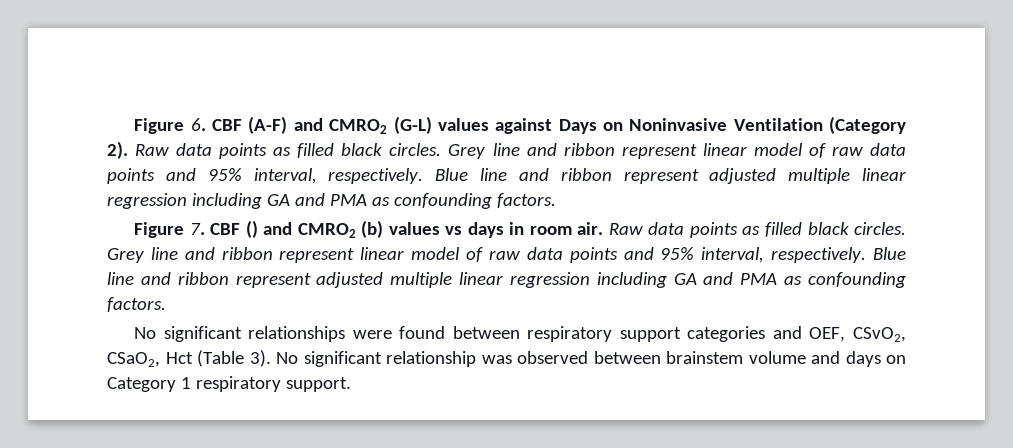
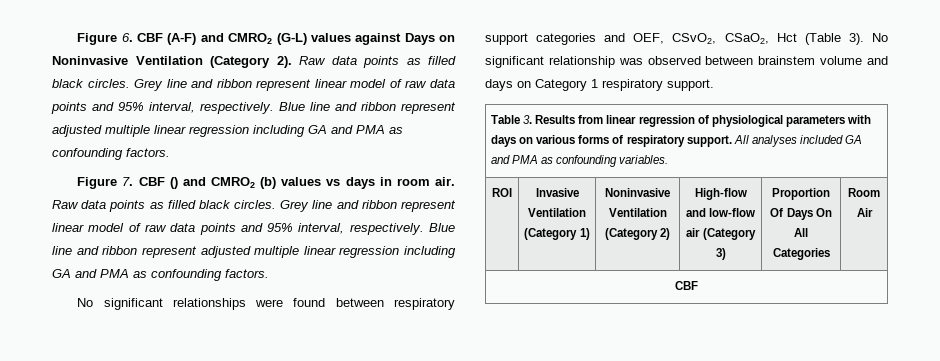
+ Table 3. Results from linear regression of physiological parameters with days on various forms of respiratory support. All analyses included GA and PMA as confounding variables.
+ ROI | Invasive Ventilation (Category 1) | Noninvasive Ventilation (Category 2) | High-flow and low-flow air (Category 3) | Proportion Of Days On All Categories | Room Air
+ CBF

